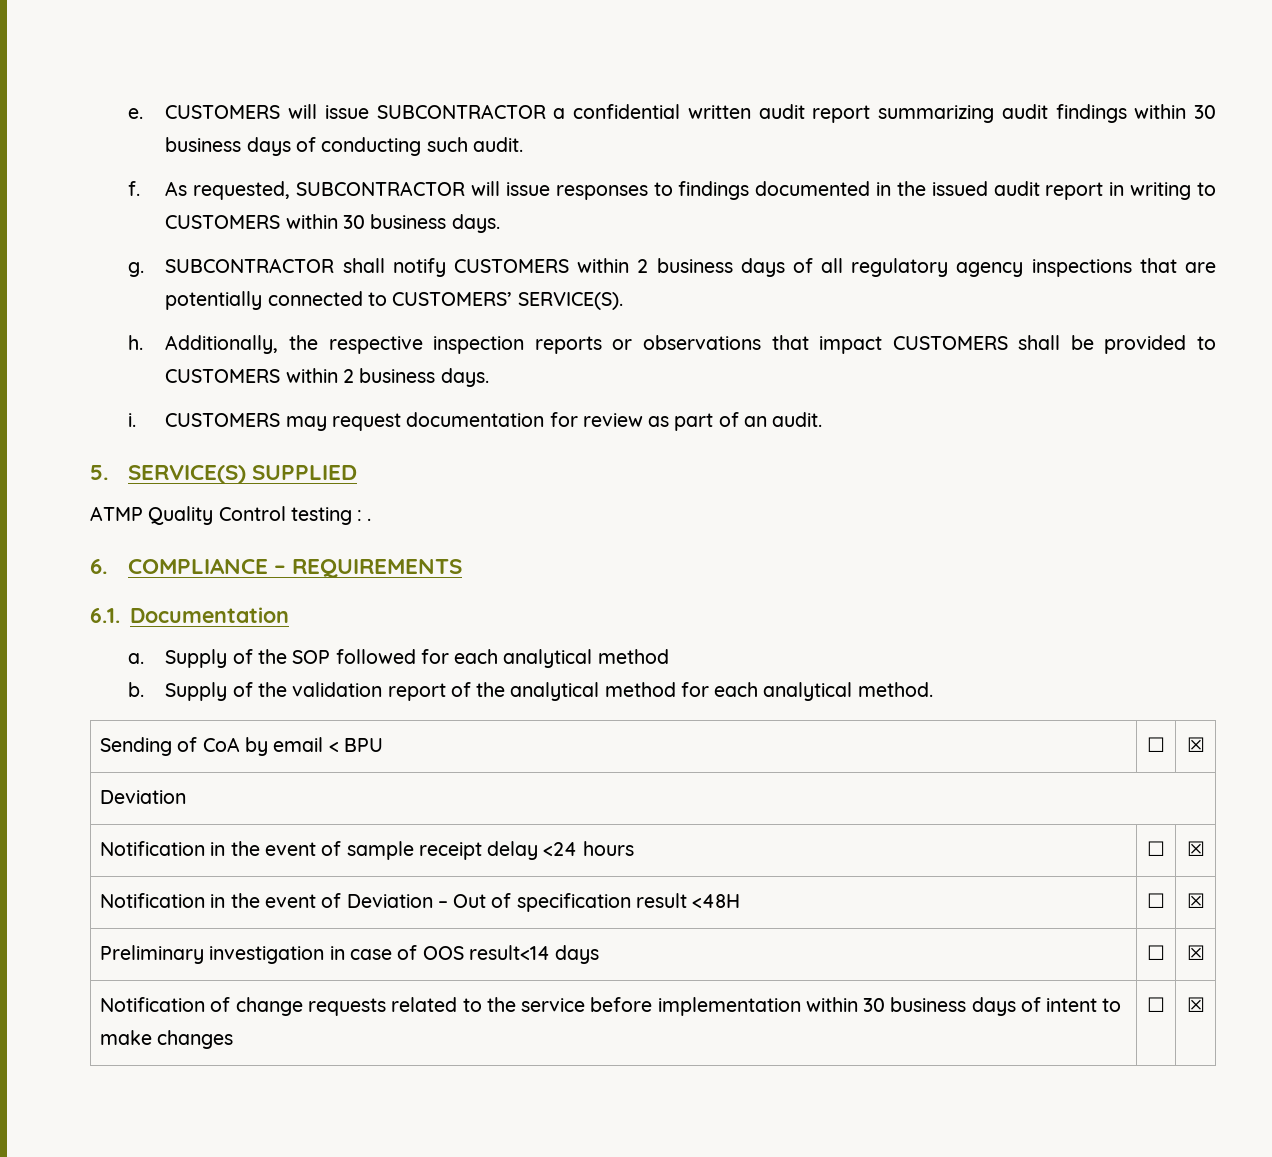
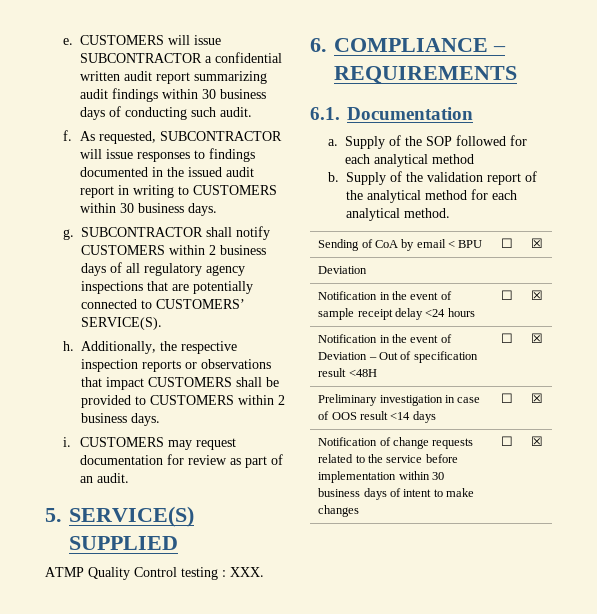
- ATMP Quality Control testing : .
+ ATMP Quality Control testing : XXX.
- Preliminary investigation in case of OOS result<14 days | ☐ | ☒
+ Preliminary investigation in case of OOS result <14 days | ☐ | ☒

